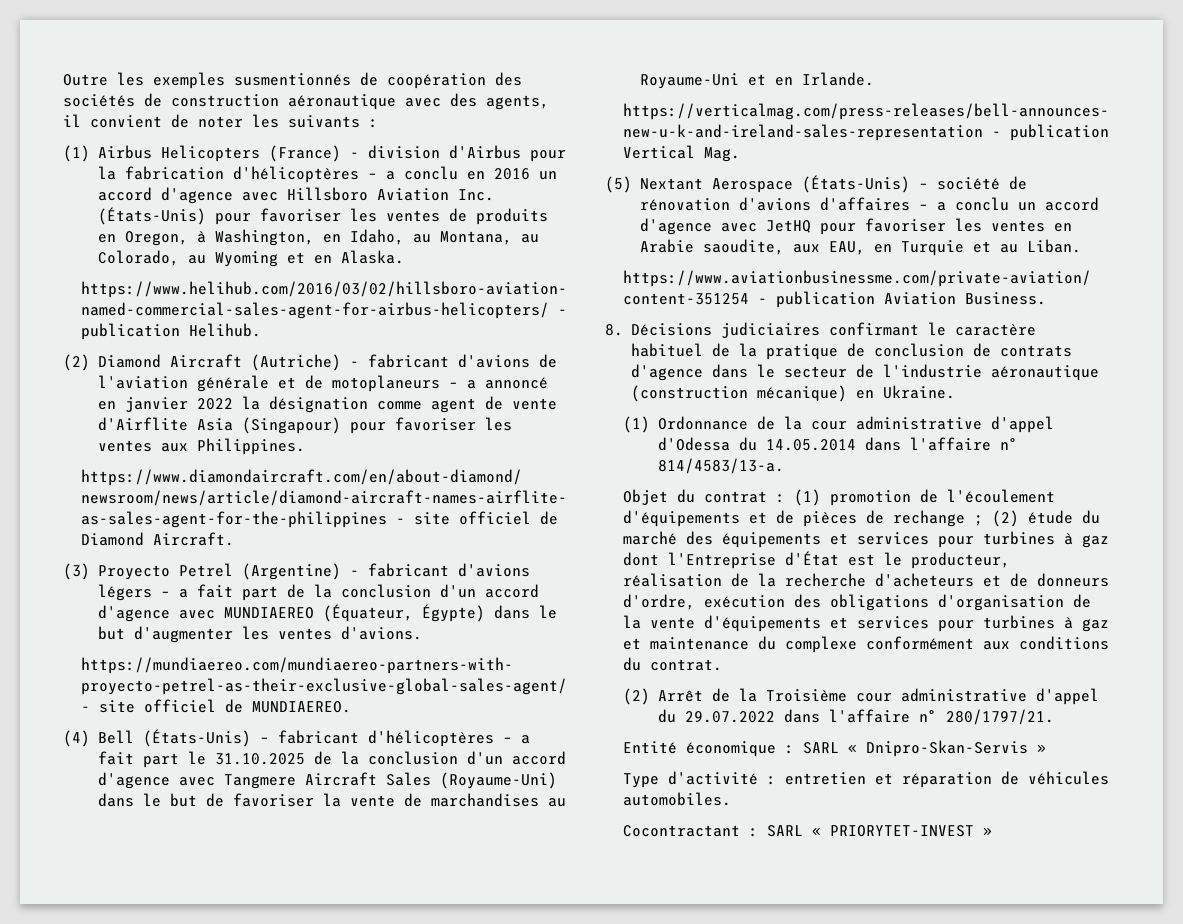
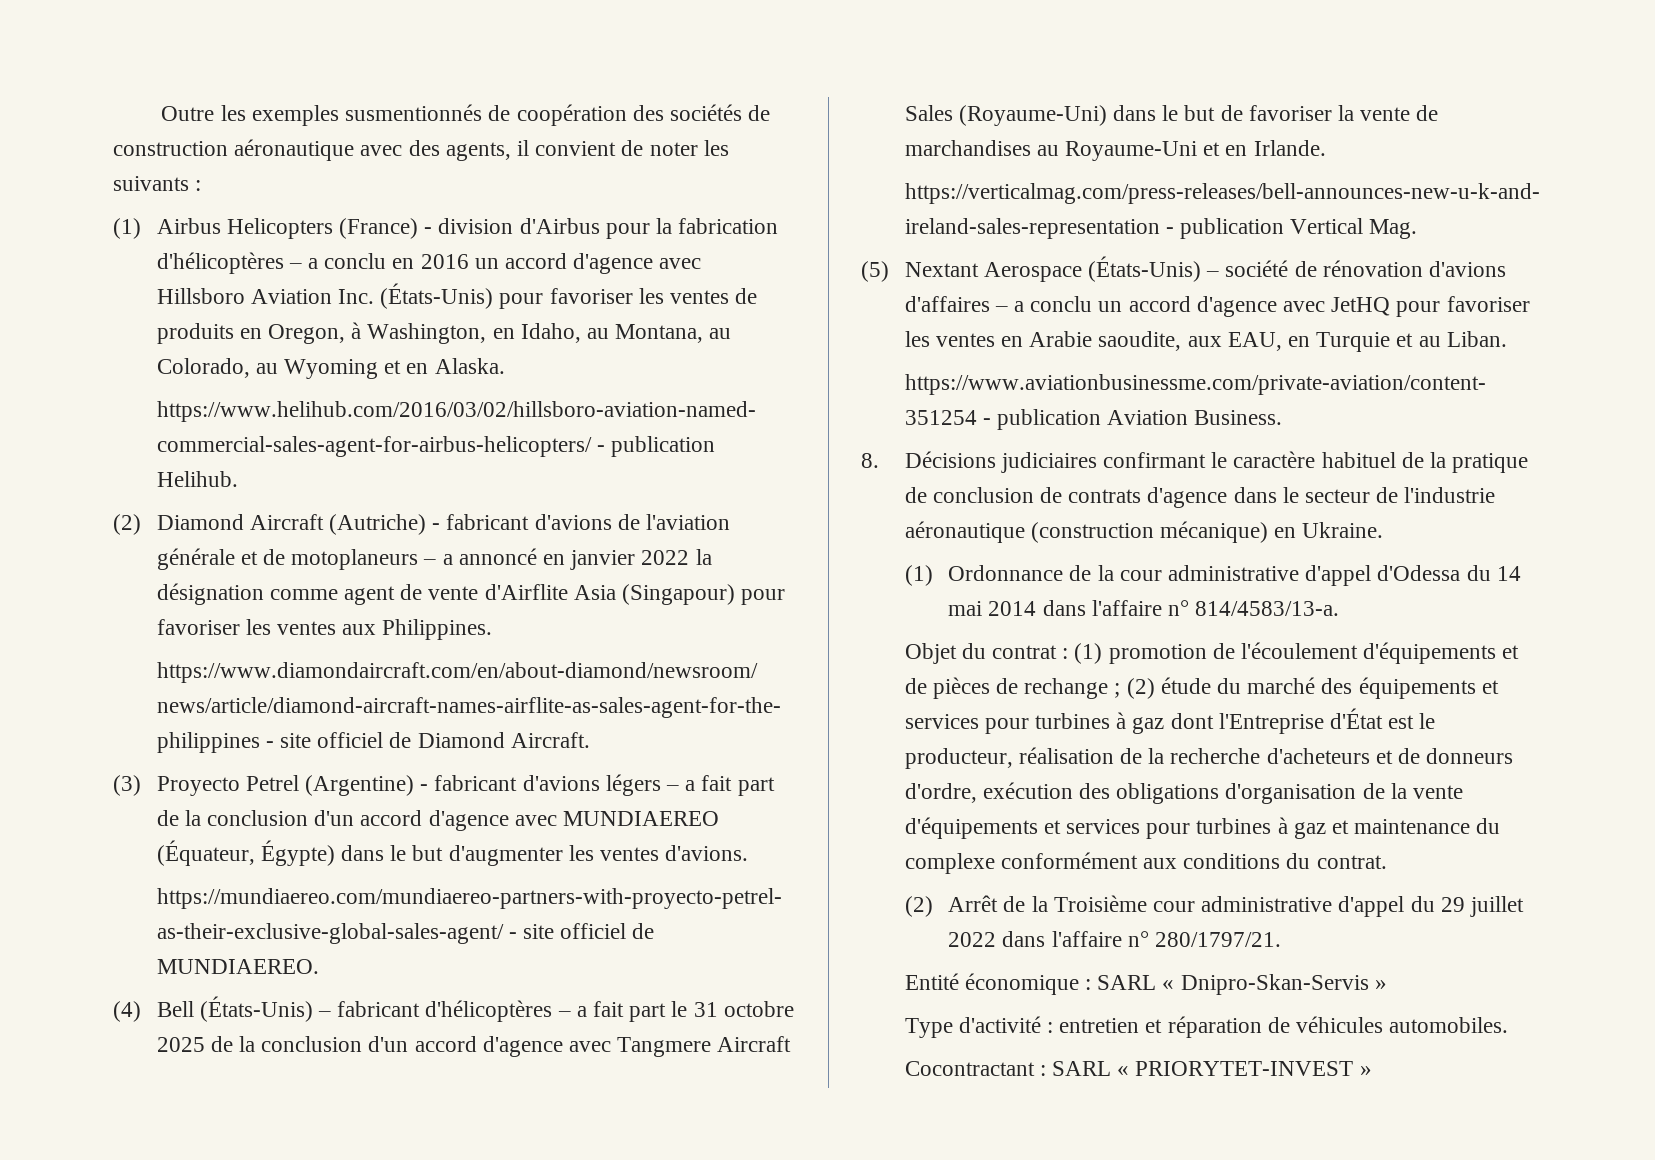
- (4) Bell (États-Unis) – fabricant d'hélicoptères – a fait part le 31.10.2025 de la conclusion d'un accord d'agence avec Tangmere Aircraft Sales (Royaume-Uni) dans le but de favoriser la vente de marchandises au Royaume-Uni et en Irlande.
+ (4) Bell (États-Unis) – fabricant d'hélicoptères – a fait part le 31 octobre 2025 de la conclusion d'un accord d'agence avec Tangmere Aircraft Sales (Royaume-Uni) dans le but de favoriser la vente de marchandises au Royaume-Uni et en Irlande.
- (1) Ordonnance de la cour administrative d'appel d'Odessa du 14.05.2014 dans l'affaire n° 814/4583/13-a.
+ (1) Ordonnance de la cour administrative d'appel d'Odessa du 14 mai 2014 dans l'affaire n° 814/4583/13-a.
- (2) Arrêt de la Troisième cour administrative d'appel du 29.07.2022 dans l'affaire n° 280/1797/21.
+ (2) Arrêt de la Troisième cour administrative d'appel du 29 juillet 2022 dans l'affaire n° 280/1797/21.

